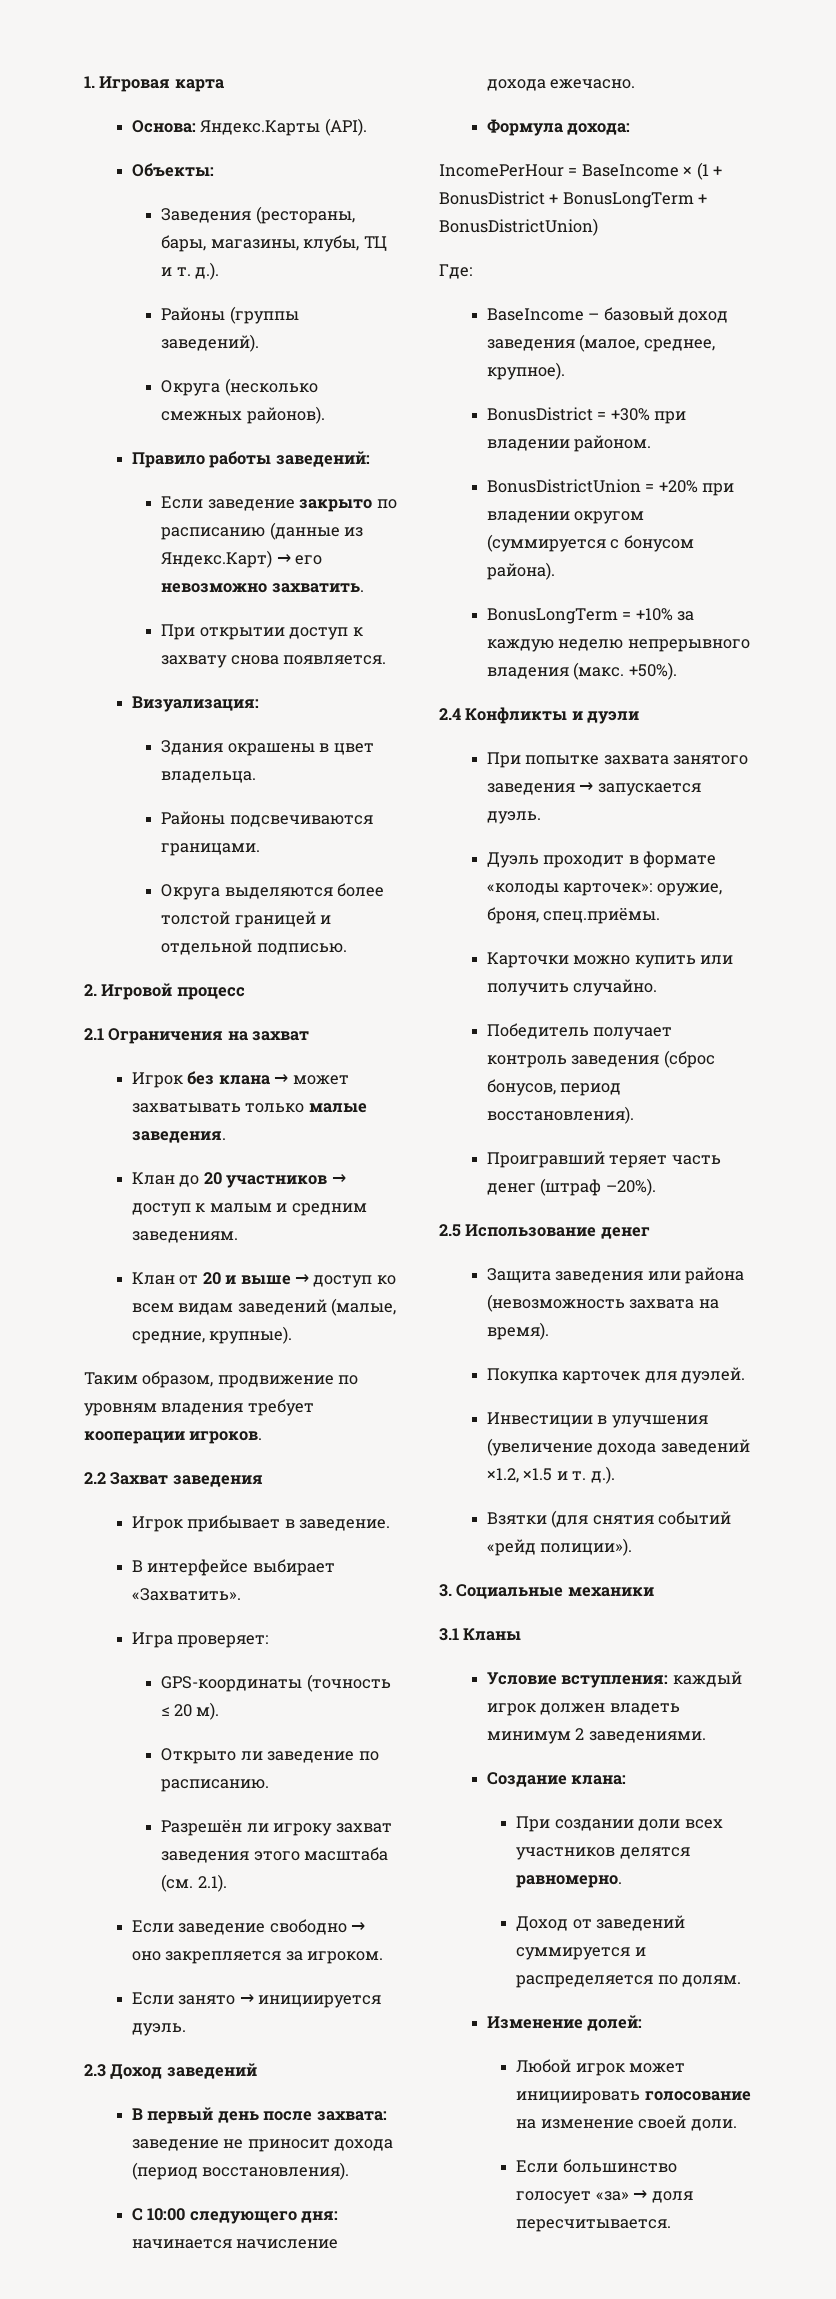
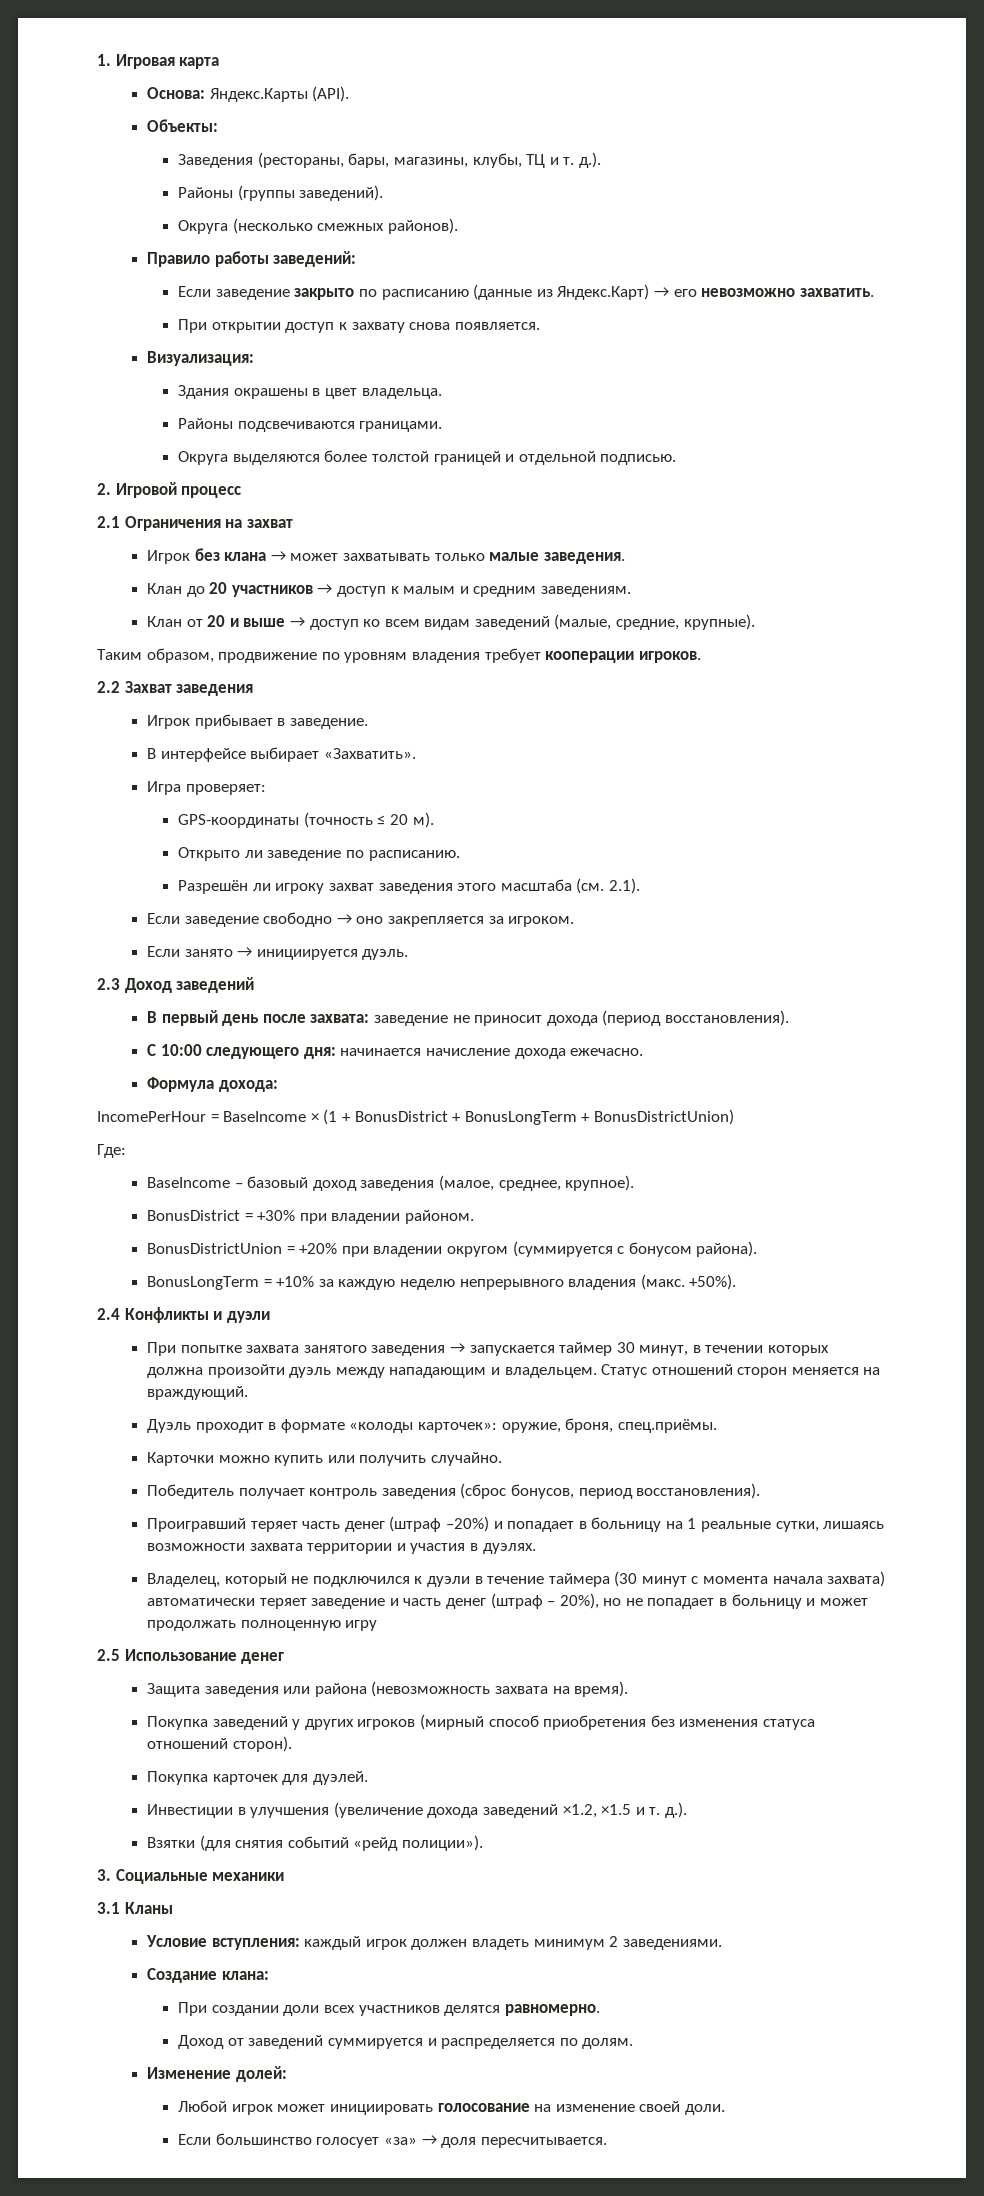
- При попытке захвата занятого заведения → запускается дуэль.
+ При попытке захвата занятого заведения → запускается таймер 30 минут, в течении которых должна произойти дуэль между нападающим и владельцем. Статус отношений сторон меняется на враждующий.
- Проигравший теряет часть денег (штраф –20%).
+ Проигравший теряет часть денег (штраф –20%) и попадает в больницу на 1 реальные сутки, лишаясь возможности захвата территории и участия в дуэлях.
+ Владелец, который не подключился к дуэли в течение таймера (30 минут с момента начала захвата) автоматически теряет заведение и часть денег (штраф – 20%), но не попадает в больницу и может продолжать полноценную игру
+ Покупка заведений у других игроков (мирный способ приобретения без изменения статуса отношений сторон).

